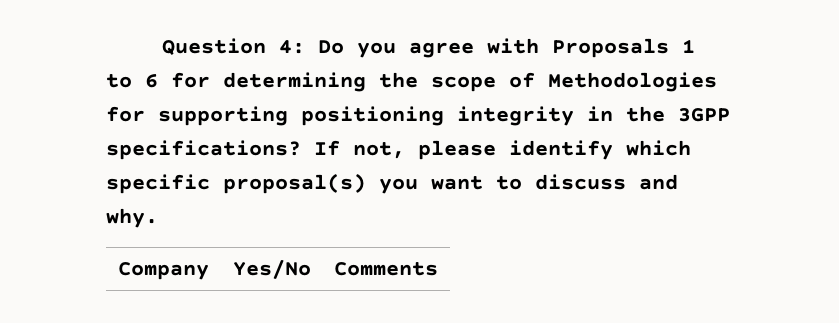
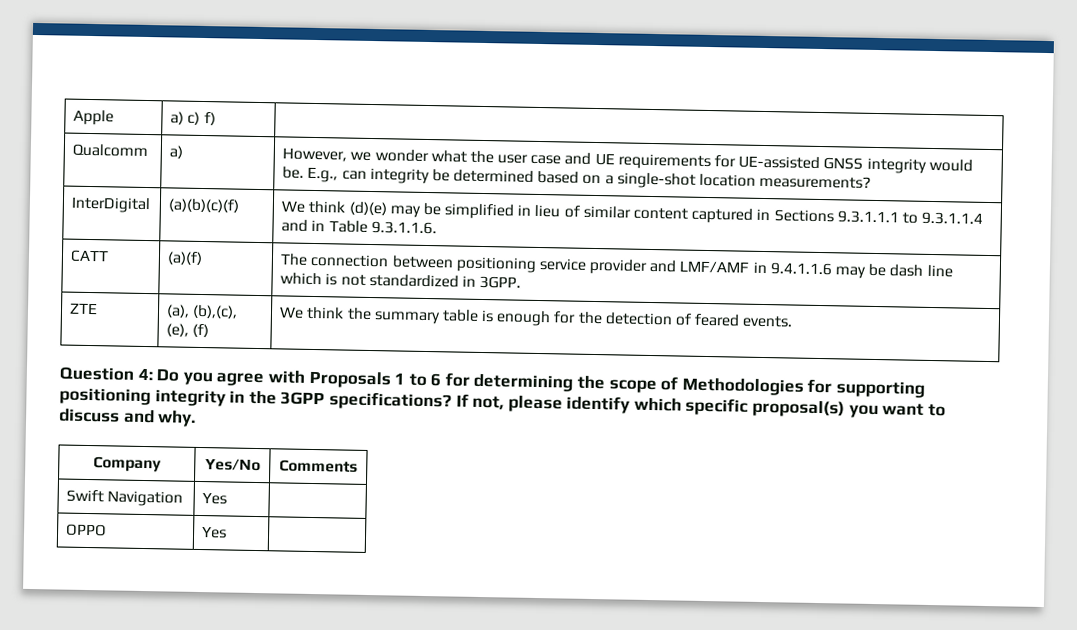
+ Apple | a) c) f) |
+ Qualcomm | a) | However, we wonder what the user case and UE requirements for UE-assisted GNSS integrity would be. E.g., can integrity be determined based on a single-shot location measurements?
+ InterDigital | (a)(b)(c)(f) | We think (d)(e) may be simplified in lieu of similar content captured in Sections 9.3.1.1.1 to 9.3.1.1.4 and in Table 9.3.1.1.6.
+ CATT | (a)(f) | The connection between positioning service provider and LMF/AMF in 9.4.1.1.6 may be dash line which is not standardized in 3GPP.
+ ZTE | (a), (b),(c), (e), (f) | We think the summary table is enough for the detection of feared events.
+ Swift Navigation | Yes |
+ OPPO | Yes |

